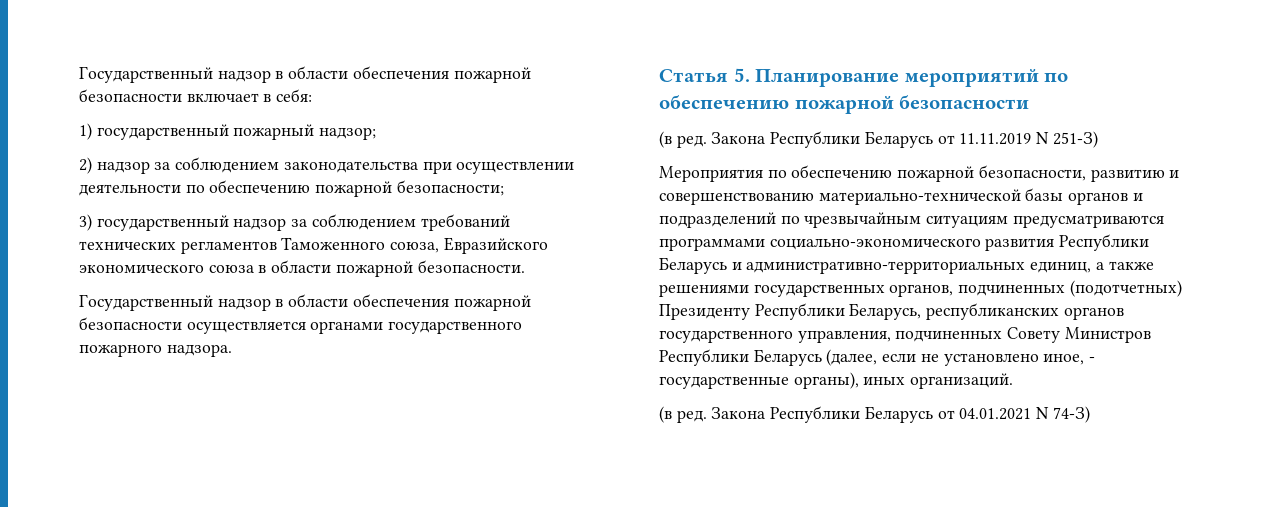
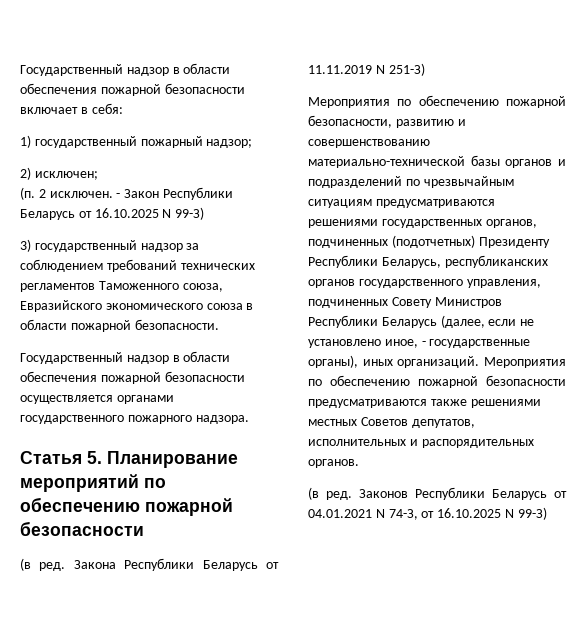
- 2) надзор за соблюдением законодательства при осуществлении деятельности по обеспечению пожарной безопасности;
+ 2) исключен;
+ (п. 2 исключен. - Закон Республики Беларусь от 16.10.2025 N 99-З)
- Мероприятия по обеспечению пожарной безопасности, развитию и совершенствованию материально-технической базы органов и подразделений по чрезвычайным ситуациям предусматриваются программами социально-экономического развития Республики Беларусь и административно-территориальных единиц, а также решениями государственных органов, подчиненных (подотчетных) Президенту Республики Беларусь, республиканских органов государственного управления, подчиненных Совету Министров Республики Беларусь (далее, если не установлено иное, - государственные органы), иных организаций.
- (в ред. Закона Республики Беларусь от 04.01.2021 N 74-З)
+ Мероприятия по обеспечению пожарной безопасности, развитию и совершенствованию материально-технической базы органов и подразделений по чрезвычайным ситуациям предусматриваются решениями государственных органов, подчиненных (подотчетных) Президенту Республики Беларусь, республиканских органов государственного управления, подчиненных Совету Министров Республики Беларусь (далее, если не установлено иное, - государственные органы), иных организаций. Мероприятия по обеспечению пожарной безопасности предусматриваются также решениями местных Советов депутатов, исполнительных и распорядительных органов.
+ (в ред. Законов Республики Беларусь от 04.01.2021 N 74-З, от 16.10.2025 N 99-З)

